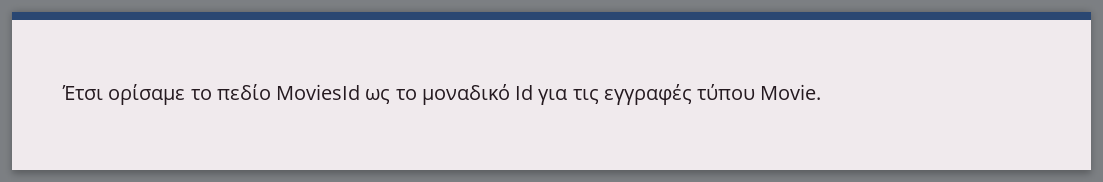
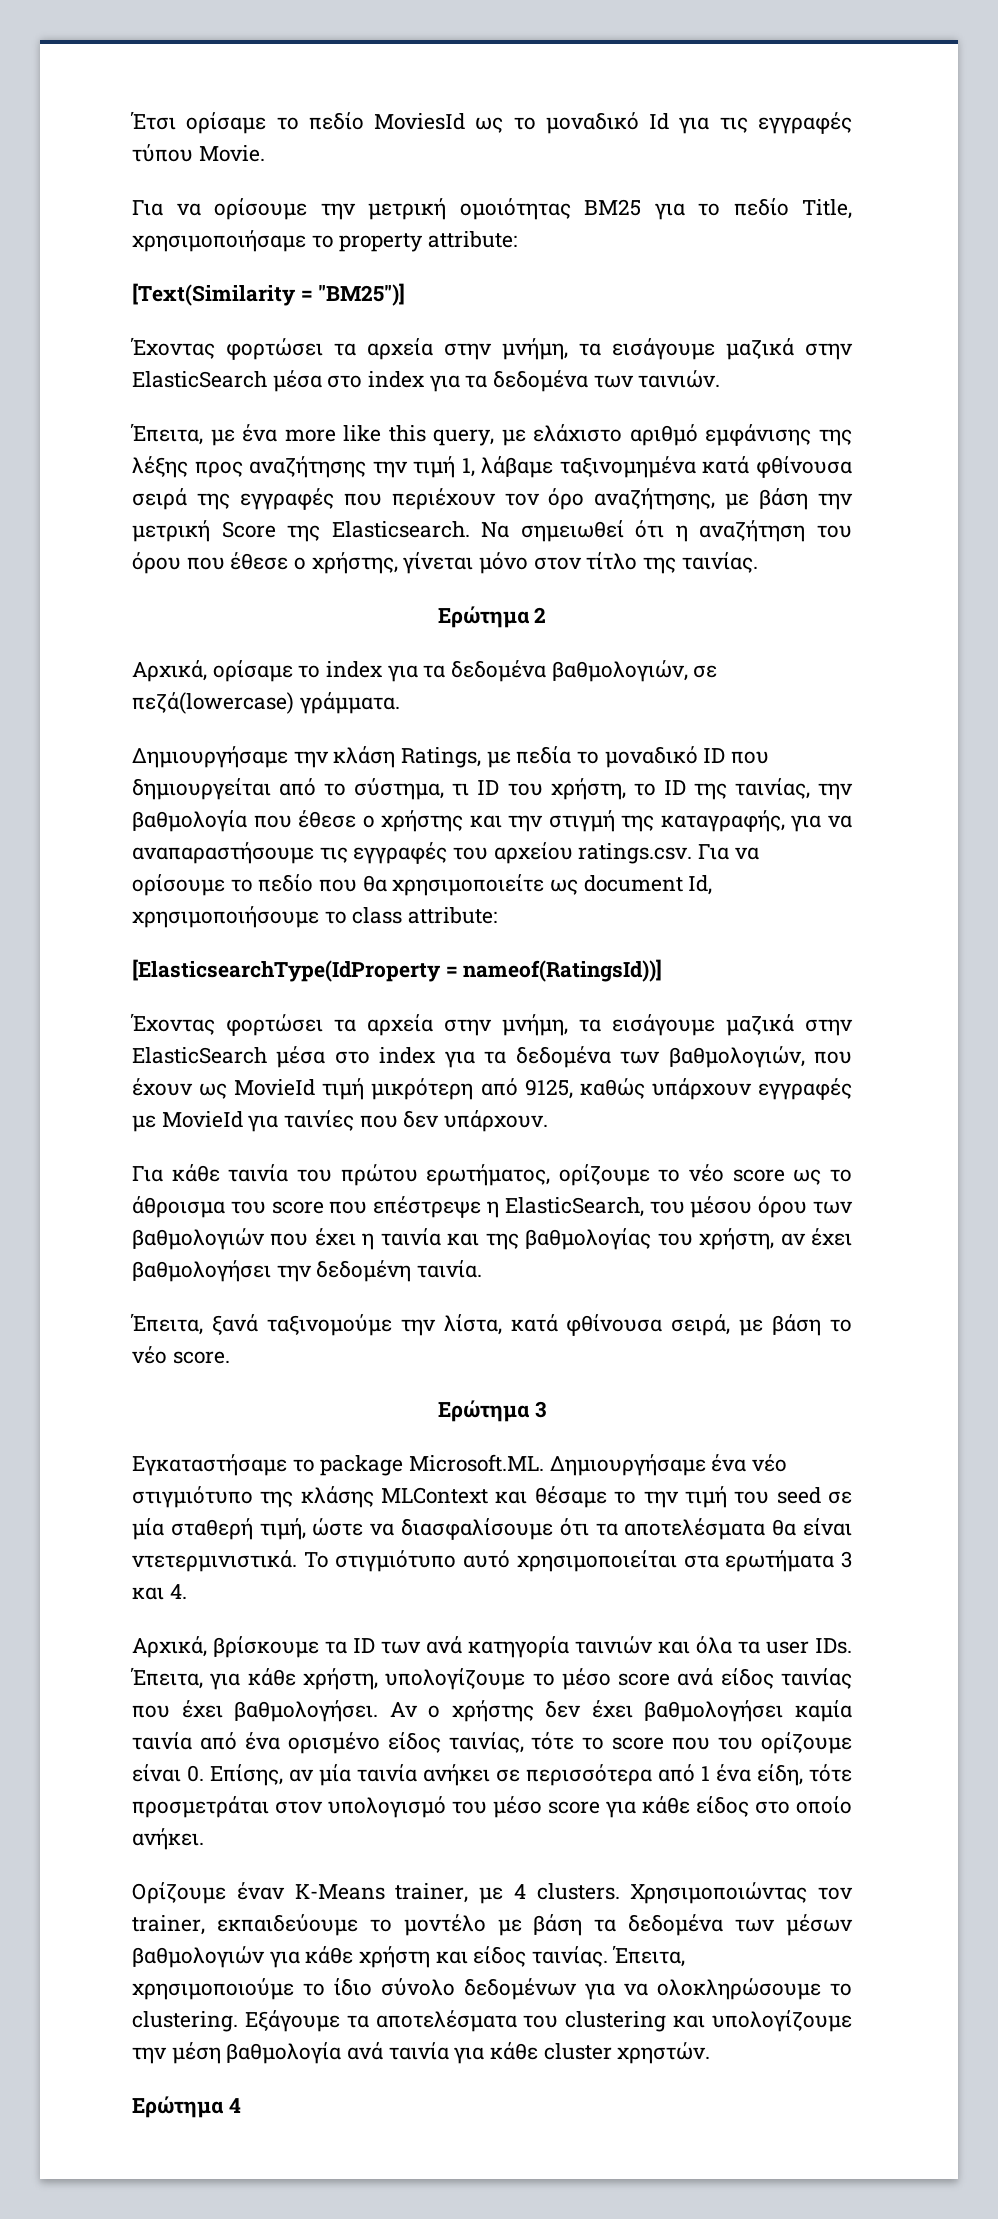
+ Για να ορίσουμε την μετρική ομοιότητας BM25 για το πεδίο Title, χρησιμοποιήσαμε το property attribute:
+ [Text(Similarity = "BM25")]
+ Έχοντας φορτώσει τα αρχεία στην μνήμη, τα εισάγουμε μαζικά στην ElasticSearch μέσα στο index για τα δεδομένα των ταινιών.
+ Έπειτα, με ένα more like this query, με ελάχιστο αριθμό εμφάνισης της λέξης προς αναζήτησης την τιμή 1, λάβαμε ταξινομημένα κατά φθίνουσα σειρά της εγγραφές που περιέχουν τον όρο αναζήτησης, με βάση την μετρική Score της Elasticsearch. Να σημειωθεί ότι η αναζήτηση του όρου που έθεσε ο χρήστης, γίνεται μόνο στον τίτλο της ταινίας.
+ Ερώτημα 2
+ Αρχικά, ορίσαμε το index για τα δεδομένα βαθμολογιών, σε πεζά(lowercase) γράμματα.
+ Δημιουργήσαμε την κλάση Ratings, με πεδία το μοναδικό ID που δημιουργείται από το σύστημα, τι ID του χρήστη, το ID της ταινίας, την βαθμολογία που έθεσε ο χρήστης και την στιγμή της καταγραφής, για να αναπαραστήσουμε τις εγγραφές του αρχείου ratings.csv. Για να ορίσουμε το πεδίο που θα χρησιμοποιείτε ως document Id, χρησιμοποιήσουμε το class attribute:
+ [ElasticsearchType(IdProperty = nameof(RatingsId))]
+ Έχοντας φορτώσει τα αρχεία στην μνήμη, τα εισάγουμε μαζικά στην ElasticSearch μέσα στο index για τα δεδομένα των βαθμολογιών, που έχουν ως MovieId τιμή μικρότερη από 9125, καθώς υπάρχουν εγγραφές με MovieId για ταινίες που δεν υπάρχουν.
+ Για κάθε ταινία του πρώτου ερωτήματος, ορίζουμε το νέο score ως το άθροισμα του score που επέστρεψε η ElasticSearch, του μέσου όρου των βαθμολογιών που έχει η ταινία και της βαθμολογίας του χρήστη, αν έχει βαθμολογήσει την δεδομένη ταινία.
+ Έπειτα, ξανά ταξινομούμε την λίστα, κατά φθίνουσα σειρά, με βάση το νέο score.
+ Ερώτημα 3
+ Εγκαταστήσαμε το package Microsoft.ML. Δημιουργήσαμε ένα νέο στιγμιότυπο της κλάσης MLContext και θέσαμε το την τιμή του seed σε μία σταθερή τιμή, ώστε να διασφαλίσουμε ότι τα αποτελέσματα θα είναι ντετερμινιστικά. Το στιγμιότυπο αυτό χρησιμοποιείται στα ερωτήματα 3 και 4.
+ Αρχικά, βρίσκουμε τα ID των ανά κατηγορία ταινιών και όλα τα user IDs. Έπειτα, για κάθε χρήστη, υπολογίζουμε το μέσο score ανά είδος ταινίας που έχει βαθμολογήσει. Αν ο χρήστης δεν έχει βαθμολογήσει καμία ταινία από ένα ορισμένο είδος ταινίας, τότε το score που του ορίζουμε είναι 0. Επίσης, αν μία ταινία ανήκει σε περισσότερα από 1 ένα είδη, τότε προσμετράται στον υπολογισμό του μέσο score για κάθε είδος στο οποίο ανήκει.
+ Ορίζουμε έναν K-Means trainer, με 4 clusters. Χρησιμοποιώντας τον trainer, εκπαιδεύουμε το μοντέλο με βάση τα δεδομένα των μέσων βαθμολογιών για κάθε χρήστη και είδος ταινίας. Έπειτα, χρησιμοποιούμε το ίδιο σύνολο δεδομένων για να ολοκληρώσουμε το clustering. Εξάγουμε τα αποτελέσματα του clustering και υπολογίζουμε την μέση βαθμολογία ανά ταινία για κάθε cluster χρηστών.
+ Ερώτημα 4

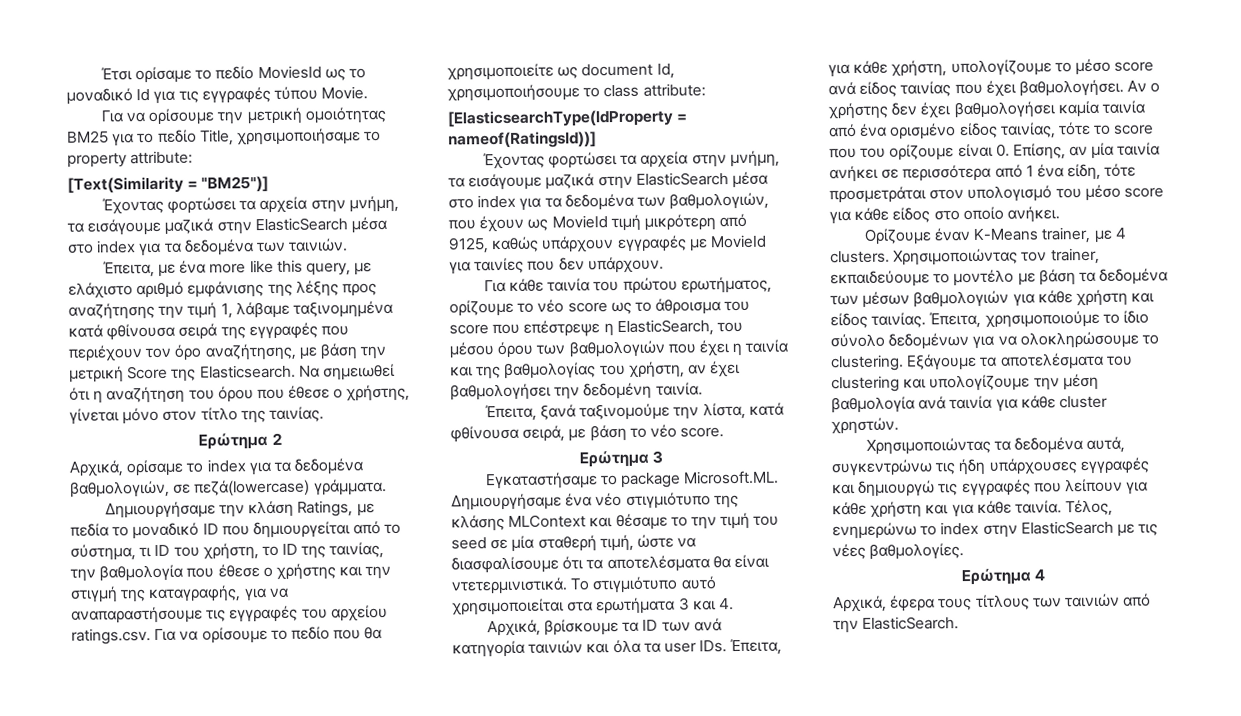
+ Χρησιμοποιώντας τα δεδομένα αυτά, συγκεντρώνω τις ήδη υπάρχουσες εγγραφές και δημιουργώ τις εγγραφές που λείπουν για κάθε χρήστη και για κάθε ταινία. Τέλος, ενημερώνω το index στην ElasticSearch με τις νέες βαθμολογίες.
  Ερώτημα 4
+ Αρχικά, έφερα τους τίτλους των ταινιών από την ElasticSearch.

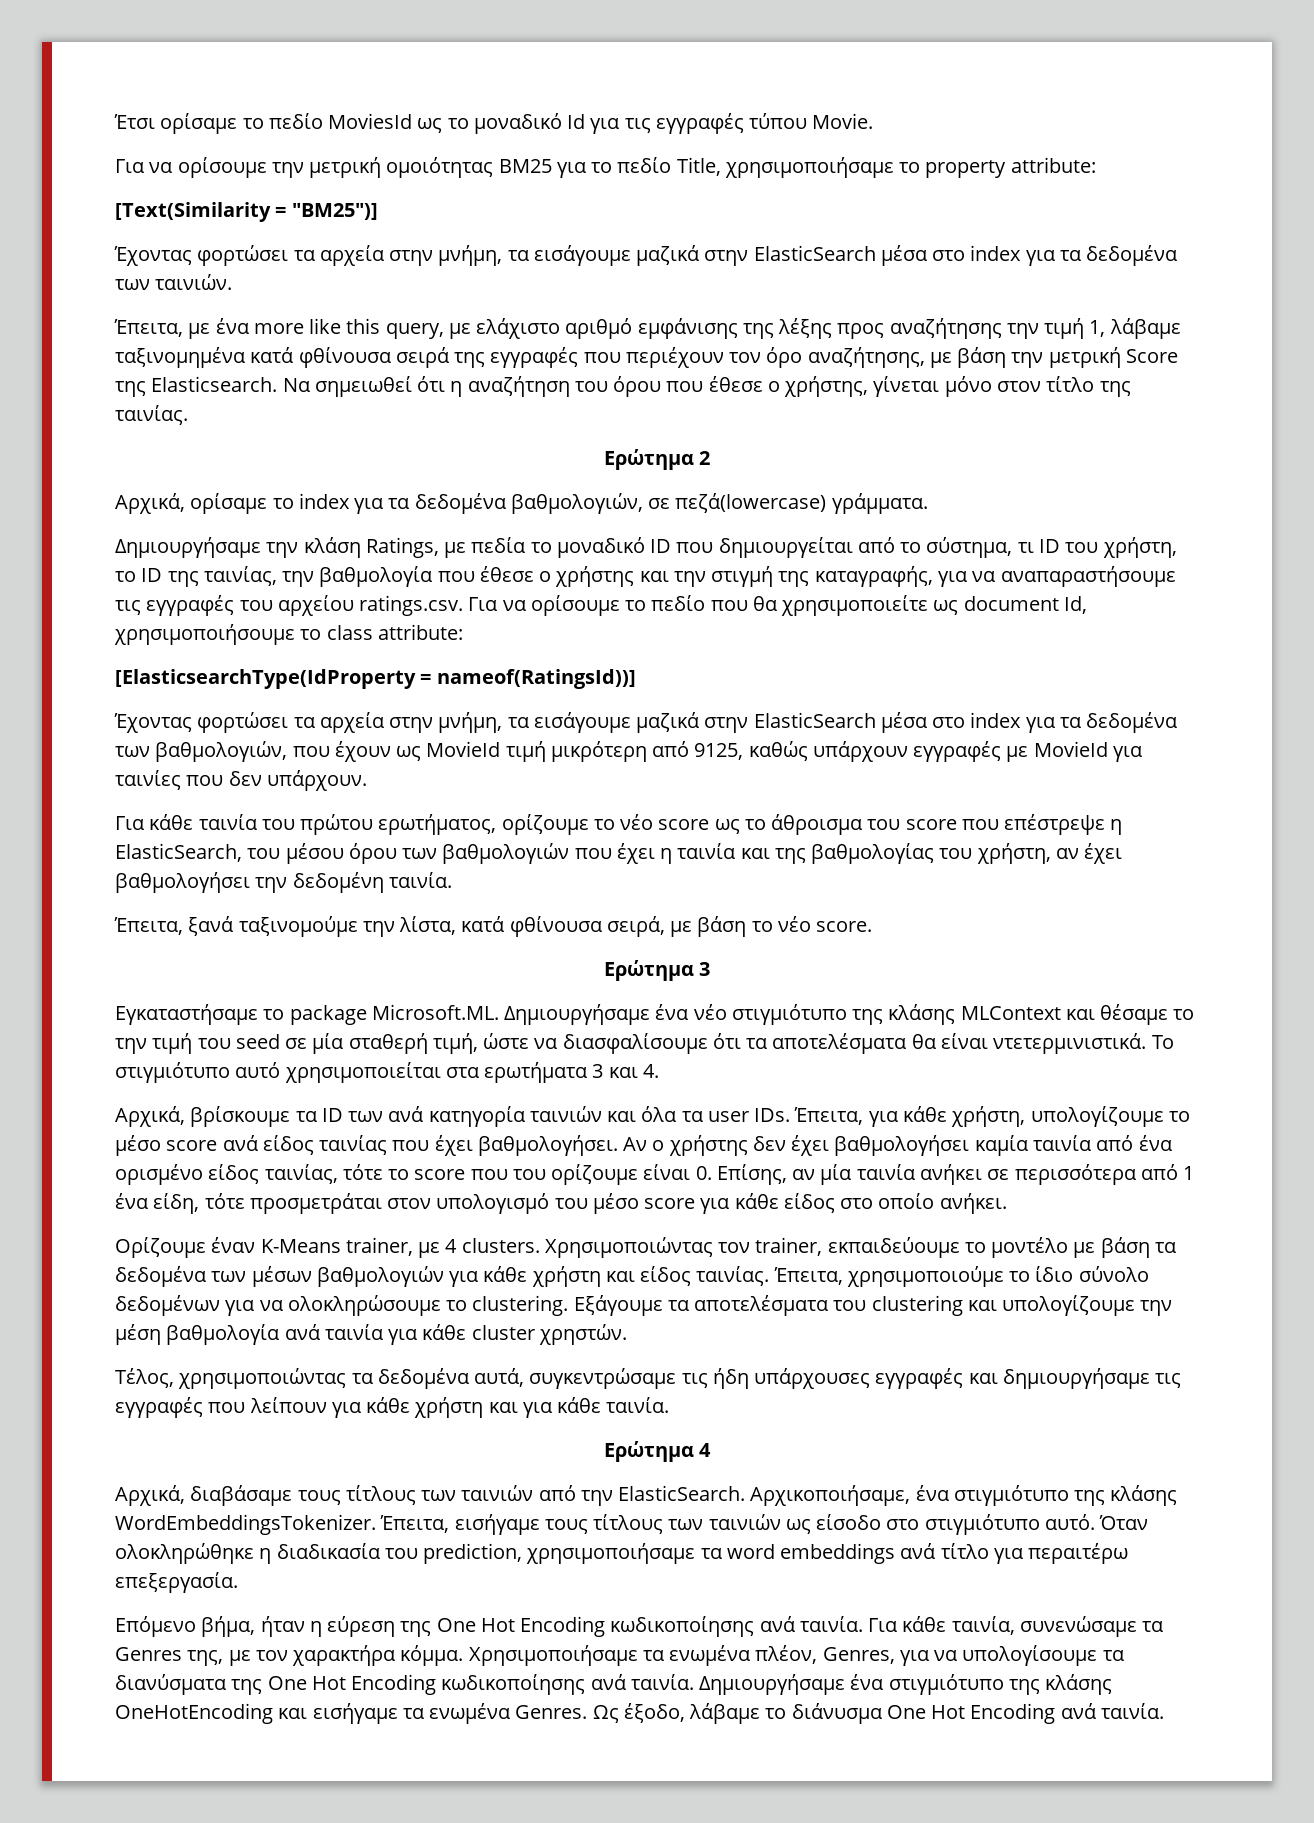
- Χρησιμοποιώντας τα δεδομένα αυτά, συγκεντρώνω τις ήδη υπάρχουσες εγγραφές και δημιουργώ τις εγγραφές που λείπουν για κάθε χρήστη και για κάθε ταινία. Τέλος, ενημερώνω το index στην ElasticSearch με τις νέες βαθμολογίες.
+ Τέλος, χρησιμοποιώντας τα δεδομένα αυτά, συγκεντρώσαμε τις ήδη υπάρχουσες εγγραφές και δημιουργήσαμε τις εγγραφές που λείπουν για κάθε χρήστη και για κάθε ταινία.
- Αρχικά, έφερα τους τίτλους των ταινιών από την ElasticSearch.
+ Αρχικά, διαβάσαμε τους τίτλους των ταινιών από την ElasticSearch.
+ Αρχικοποιήσαμε, ένα στιγμιότυπο της κλάσης WordEmbeddingsTokenizer. Έπειτα, εισήγαμε τους τίτλους των ταινιών ως είσοδο στο στιγμιότυπο αυτό. Όταν ολοκληρώθηκε η διαδικασία του prediction, χρησιμοποιήσαμε τα word embeddings ανά τίτλο για περαιτέρω επεξεργασία.
+ Επόμενο βήμα, ήταν η εύρεση της One Hot Encoding κωδικοποίησης ανά ταινία. Για κάθε ταινία, συνενώσαμε τα Genres της, με τον χαρακτήρα κόμμα. Χρησιμοποιήσαμε τα ενωμένα πλέον, Genres, για να υπολογίσουμε τα διανύσματα της One Hot Encoding κωδικοποίησης ανά ταινία. Δημιουργήσαμε ένα στιγμιότυπο της κλάσης OneHotEncoding και εισήγαμε τα ενωμένα Genres. Ως έξοδο, λάβαμε το διάνυσμα One Hot Encoding ανά ταινία.

